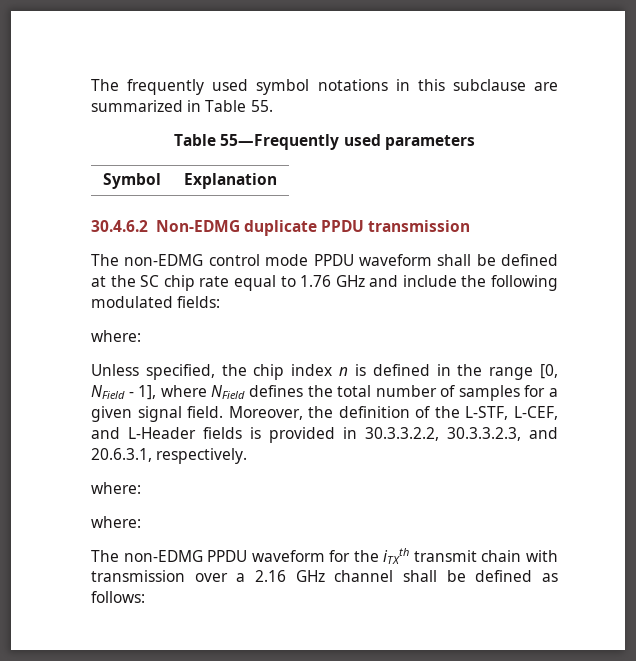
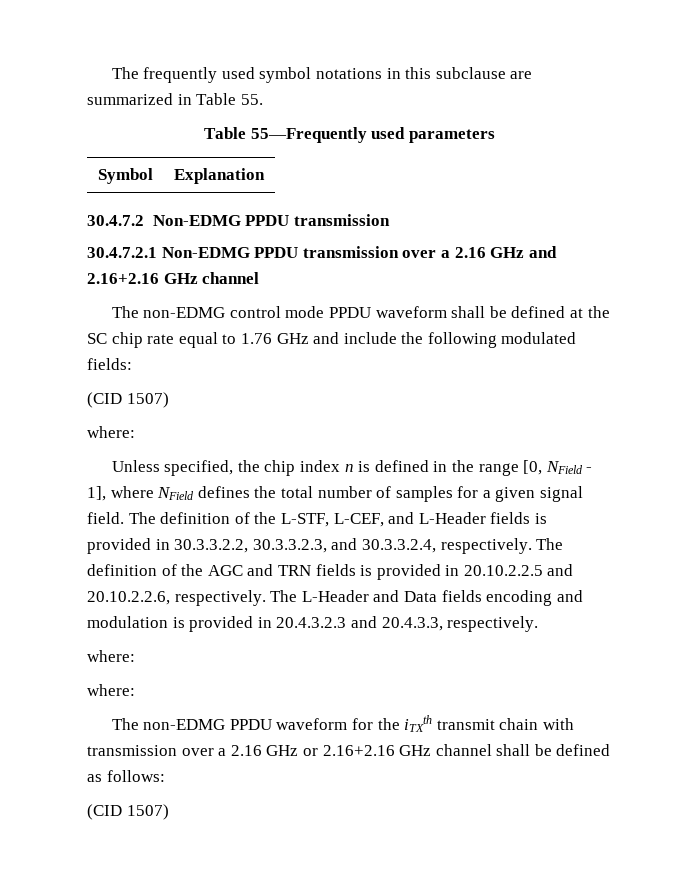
- 30.4.6.2 Non-EDMG duplicate PPDU transmission
+ 30.4.7.2 Non-EDMG PPDU transmission
+ 30.4.7.2.1 Non-EDMG PPDU transmission over a 2.16 GHz and 2.16+2.16 GHz channel
  The non-EDMG control mode PPDU waveform shall be defined at the SC chip rate equal to 1.76 GHz and include the following modulated fields:
+ (CID 1507)
- Moreover, the definition of the L-STF, L-CEF, and L-Header fields is provided in 30.3.3.2.2, 30.3.3.2.3, and 20.6.3.1, respectively.
+ The definition of the L-STF, L-CEF, and L-Header fields is provided in 30.3.3.2.2, 30.3.3.2.3, and 30.3.3.2.4, respectively. The definition of the AGC and TRN fields is provided in 20.10.2.2.5 and 20.10.2.2.6, respectively. The L-Header and Data fields encoding and modulation is provided in 20.4.3.2.3 and 20.4.3.3, respectively.
- The non-EDMG PPDU waveform for the iTXth transmit chain with transmission over a 2.16 GHz channel shall be defined as follows:
+ The non-EDMG PPDU waveform for the iTXth transmit chain with transmission over a 2.16 GHz or 2.16+2.16 GHz channel shall be defined as follows:
+ (CID 1507)

